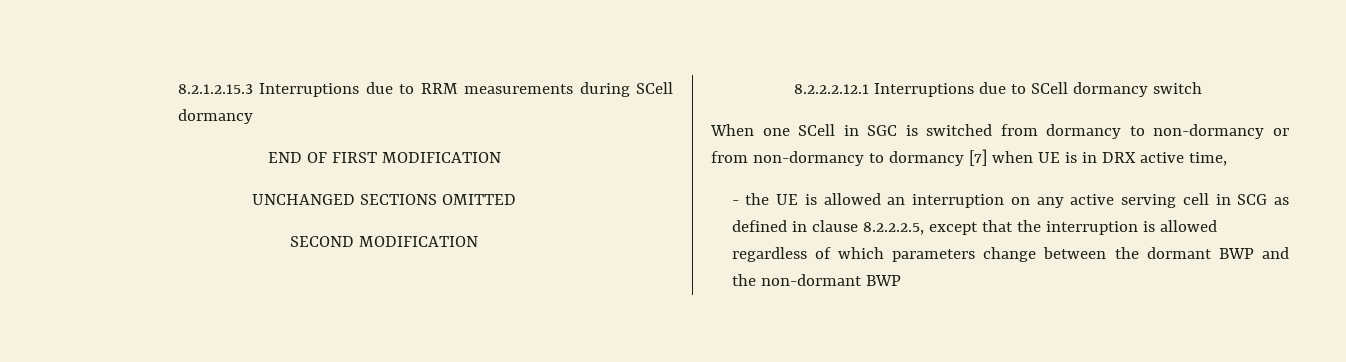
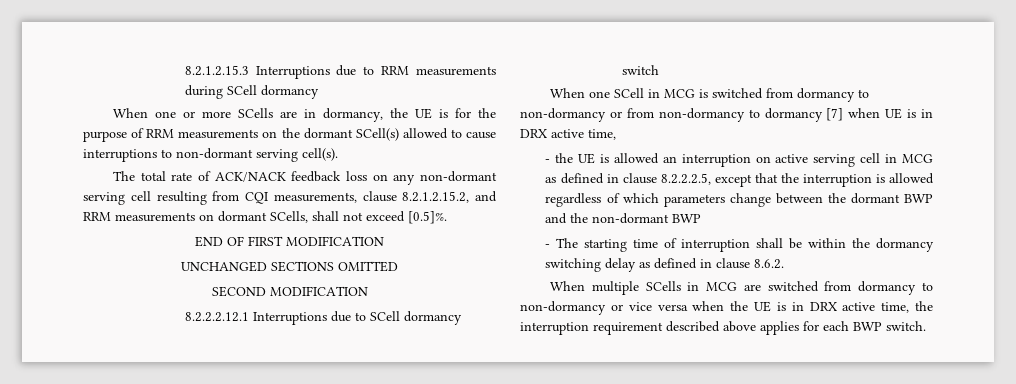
+ When one or more SCells are in dormancy, the UE is for the purpose of RRM measurements on the dormant SCell(s) allowed to cause interruptions to non-dormant serving cell(s).
+ The total rate of ACK/NACK feedback loss on any non-dormant serving cell resulting from CQI measurements, clause 8.2.1.2.15.2, and RRM measurements on dormant SCells, shall not exceed [0.5]%.
- When one SCell in SGC is switched from dormancy to non-dormancy or from non-dormancy to dormancy [7] when UE is in DRX active time,
+ When one SCell in MCG is switched from dormancy to non-dormancy or from non-dormancy to dormancy [7] when UE is in DRX active time,
- - the UE is allowed an interruption on any active serving cell in SCG as defined in clause 8.2.2.2.5, except that the interruption is allowed regardless of which parameters change between the dormant BWP and the non-dormant BWP
+ - the UE is allowed an interruption on active serving cell in MCG as defined in clause 8.2.2.2.5, except that the interruption is allowed regardless of which parameters change between the dormant BWP and the non-dormant BWP
+ - The starting time of interruption shall be within the dormancy switching delay as defined in clause 8.6.2.
+ When multiple SCells in MCG are switched from dormancy to non-dormancy or vice versa when the UE is in DRX active time, the interruption requirement described above applies for each BWP switch.

